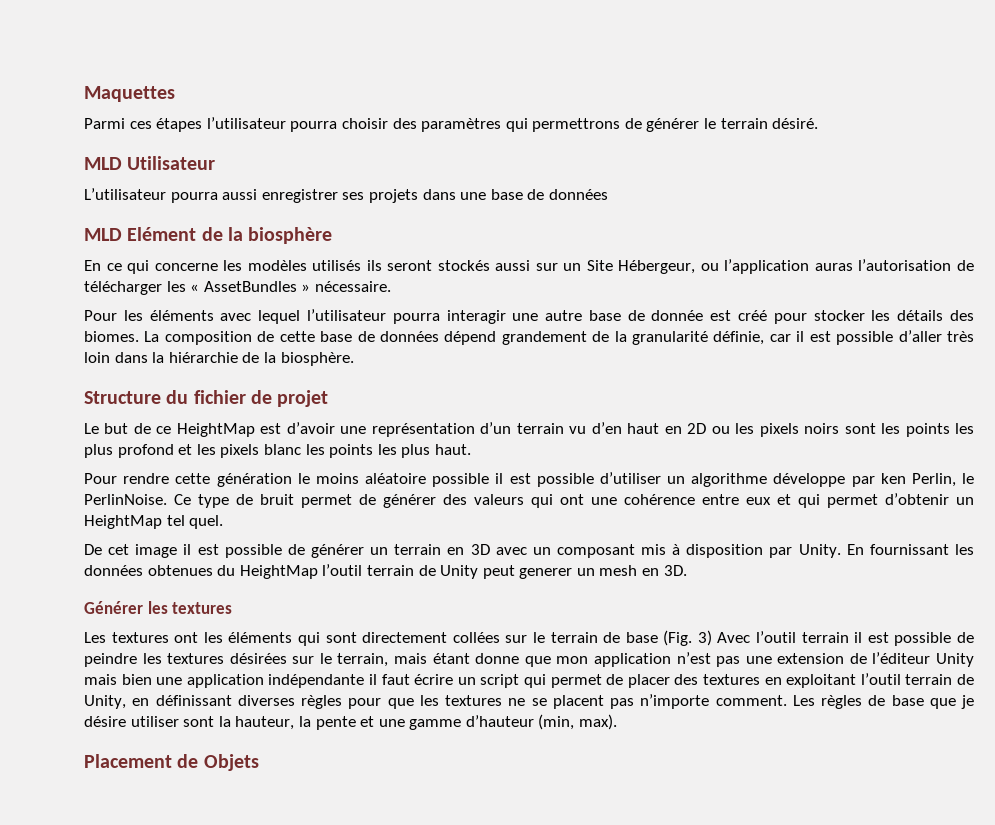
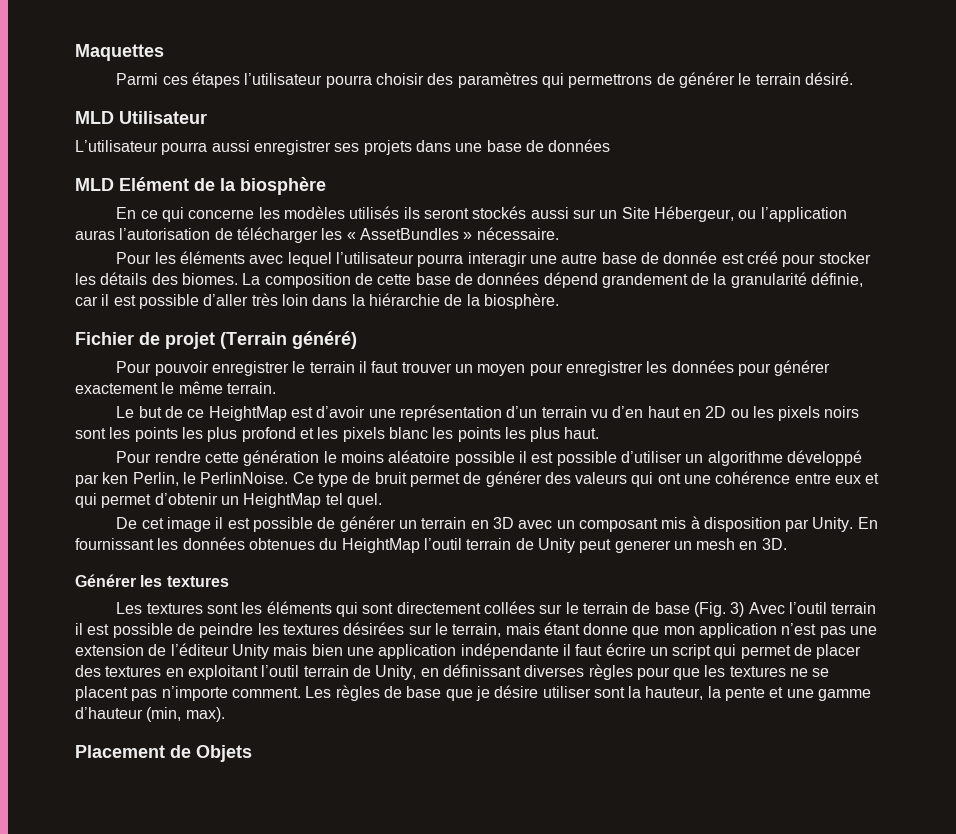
- Structure du fichier de projet
+ Fichier de projet (Terrain généré)
+ Pour pouvoir enregistrer le terrain il faut trouver un moyen pour enregistrer les données pour générer exactement le même terrain.
- Pour rendre cette génération le moins aléatoire possible il est possible d’utiliser un algorithme développe par ken Perlin, le PerlinNoise.
+ Pour rendre cette génération le moins aléatoire possible il est possible d’utiliser un algorithme développé par ken Perlin, le PerlinNoise.
- Les textures ont les éléments qui sont directement collées sur le terrain de base (Fig. 3) Avec l’outil terrain il est possible de peindre les textures désirées sur le terrain, mais étant donne que mon application n’est pas une extension de l’éditeur Unity mais bien une application indépendante il faut écrire un script qui permet de placer des textures en exploitant l’outil terrain de Unity, en définissant diverses règles pour que les textures ne se placent pas n’importe comment.
+ Les textures sont les éléments qui sont directement collées sur le terrain de base (Fig. 3) Avec l’outil terrain il est possible de peindre les textures désirées sur le terrain, mais étant donne que mon application n’est pas une extension de l’éditeur Unity mais bien une application indépendante il faut écrire un script qui permet de placer des textures en exploitant l’outil terrain de Unity, en définissant diverses règles pour que les textures ne se placent pas n’importe comment.

